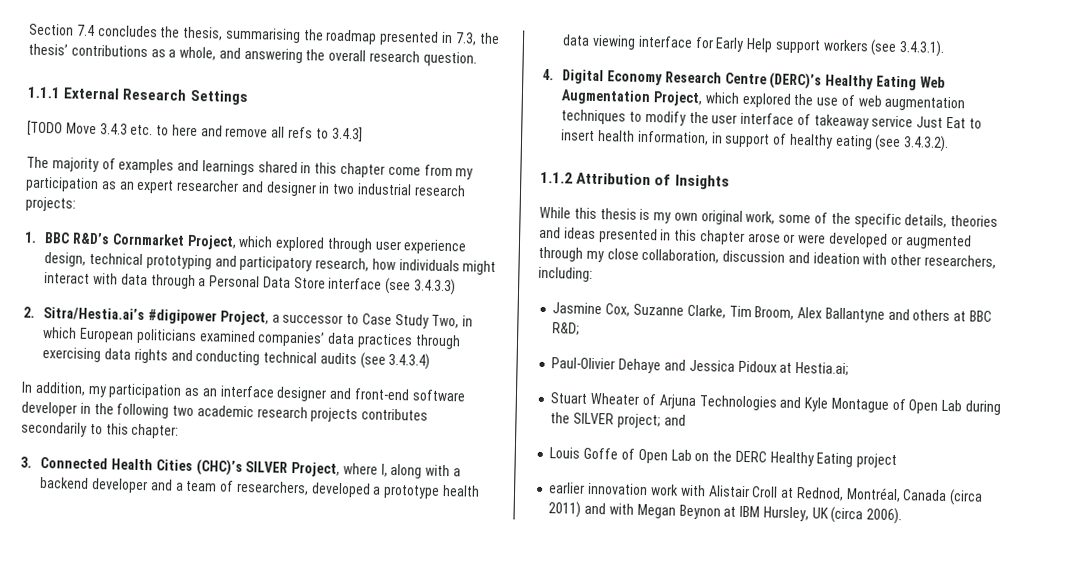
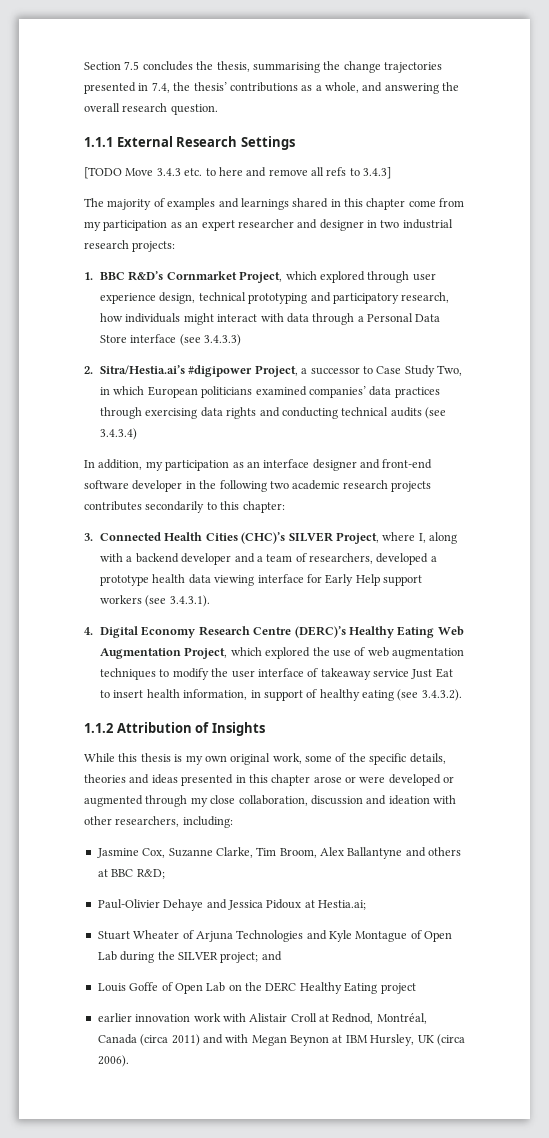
- Section 7.4 concludes the thesis, summarising the roadmap presented in 7.3, the thesis’ contributions as a whole, and answering the overall research question.
+ Section 7.5 concludes the thesis, summarising the change trajectories presented in 7.4, the thesis’ contributions as a whole, and answering the overall research question.

